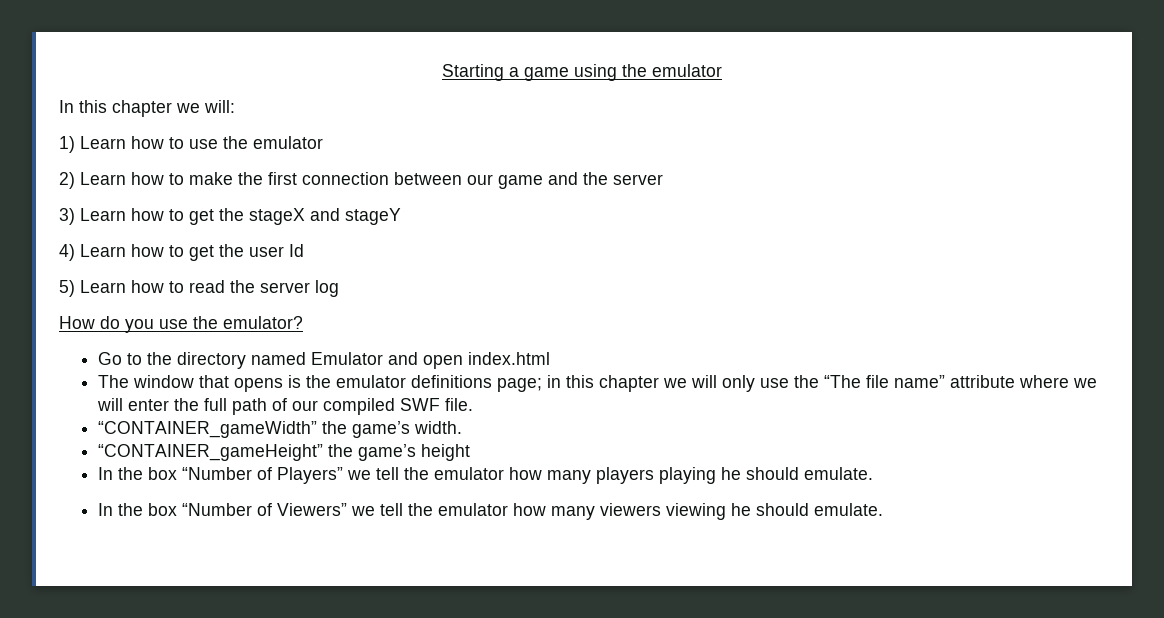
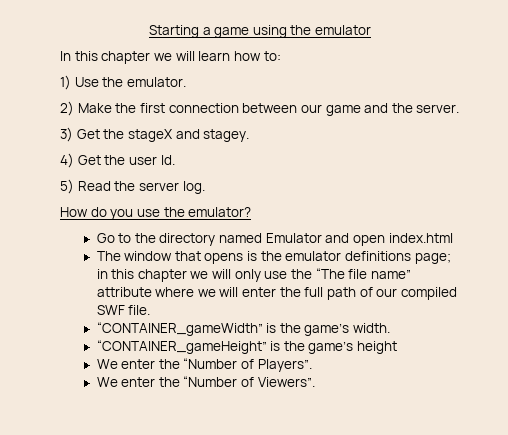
- In this chapter we will:
- 1) Learn how to use the emulator
- 2) Learn how to make the first connection between our game and the server
+ In this chapter we will learn how to:
+ 1) Use the emulator.
+ 2) Make the first connection between our game and the server.
- 3) Learn how to get the stageX and stageY
+ 3) Get the stageX and stagey.
- 4) Learn how to get the user Id
+ 4) Get the user Id.
- 5) Learn how to read the server log
+ 5) Read the server log.
- “CONTAINER_gameWidth” the game’s width.
+ “CONTAINER_gameWidth” is the game’s width.
- “CONTAINER_gameHeight” the game’s height
+ “CONTAINER_gameHeight” is the game’s height
- In the box “Number of Players” we tell the emulator how many players playing he should emulate.
- In the box “Number of Viewers” we tell the emulator how many viewers viewing he should emulate.
+ We enter the “Number of Players”.
+ We enter the “Number of Viewers”.

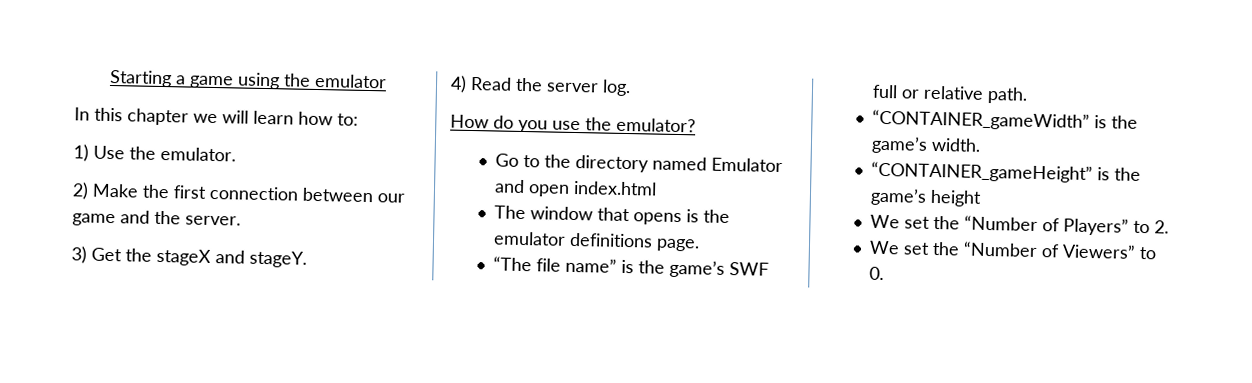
- 3) Get the stageX and stagey.
+ 3) Get the stageX and stageY.
- 4) Get the user Id.
- 5) Read the server log.
+ 4) Read the server log.
- The window that opens is the emulator definitions page; in this chapter we will only use the “The file name” attribute where we will enter the full path of our compiled SWF file.
+ The window that opens is the emulator definitions page.
+ “The file name” is the game’s SWF full or relative path.
- We enter the “Number of Players”.
- We enter the “Number of Viewers”.
+ We set the “Number of Players” to 2.
+ We set the “Number of Viewers” to 0.

